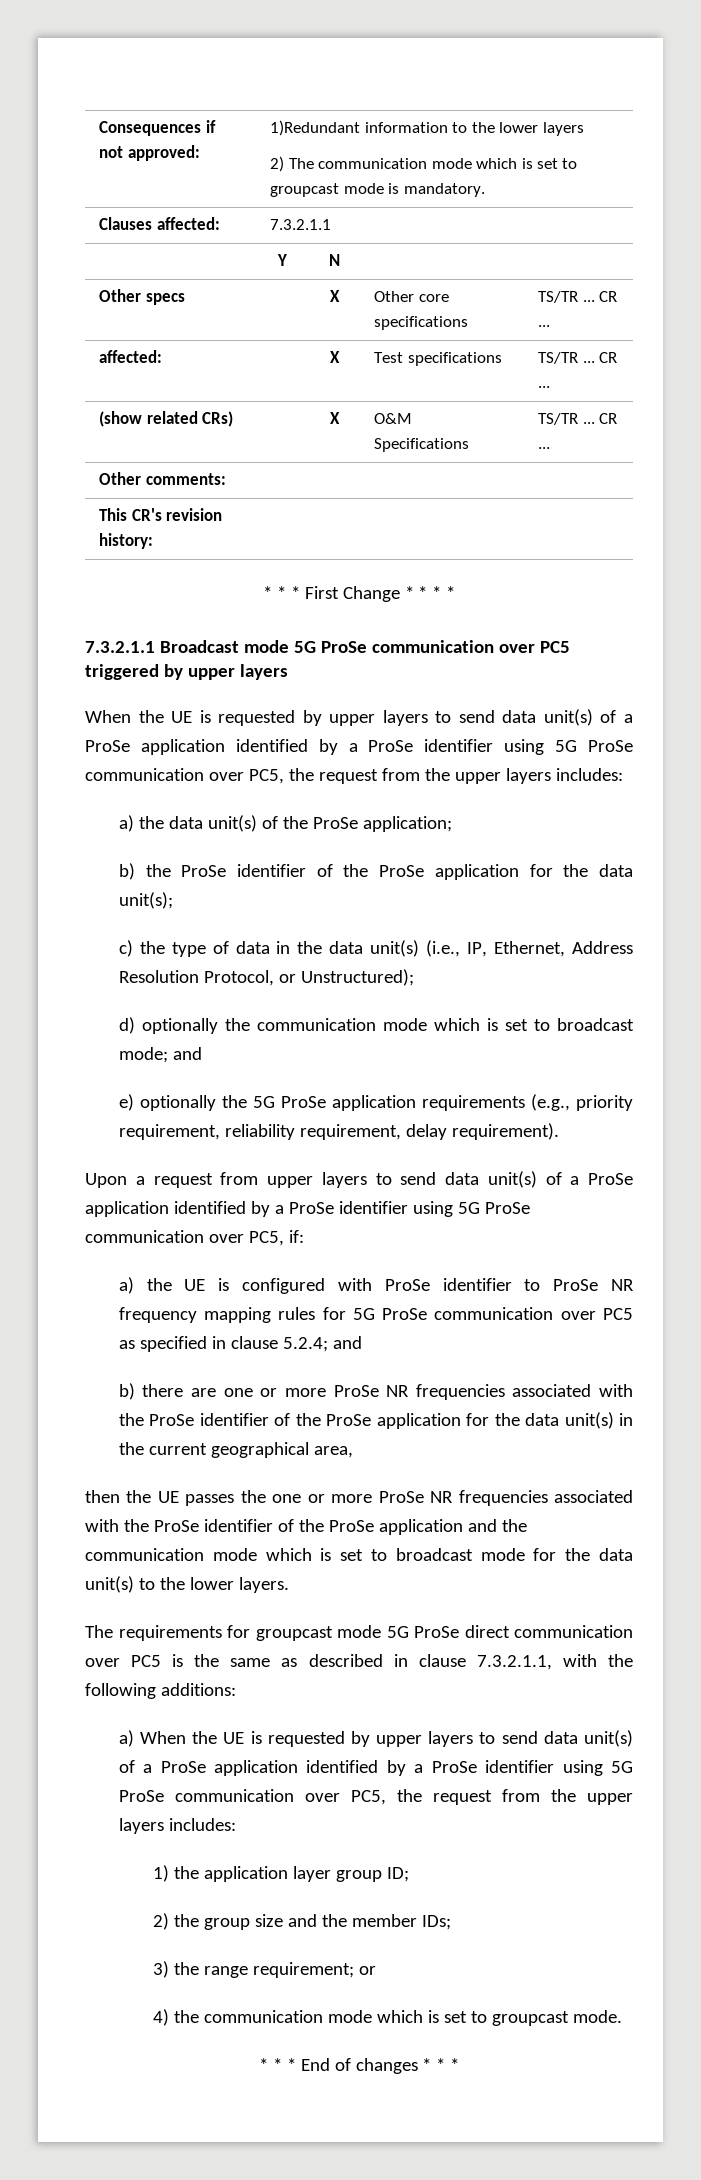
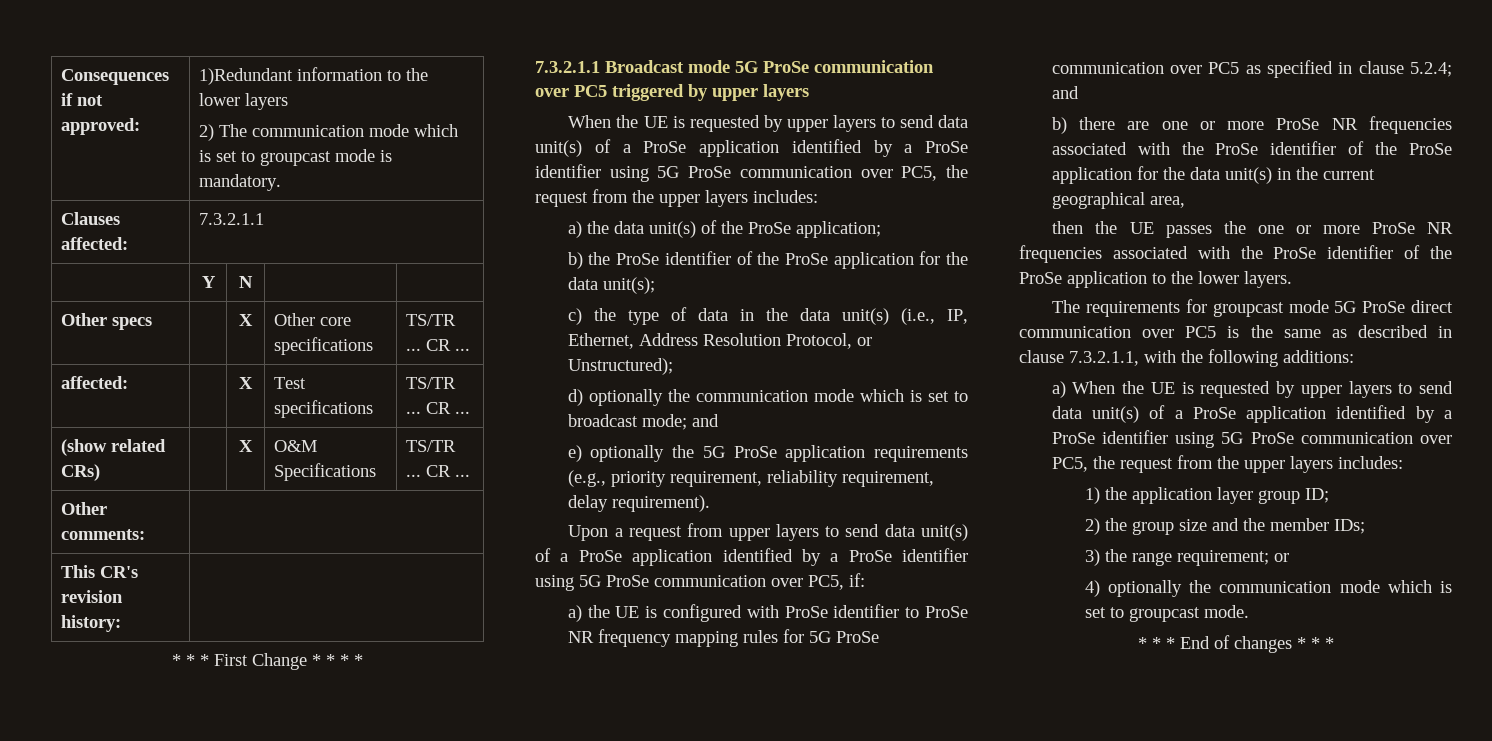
- then the UE passes the one or more ProSe NR frequencies associated with the ProSe identifier of the ProSe application and the communication mode which is set to broadcast mode for the data unit(s) to the lower layers.
+ then the UE passes the one or more ProSe NR frequencies associated with the ProSe identifier of the ProSe application to the lower layers.
- 4) the communication mode which is set to groupcast mode.
+ 4) optionally the communication mode which is set to groupcast mode.

